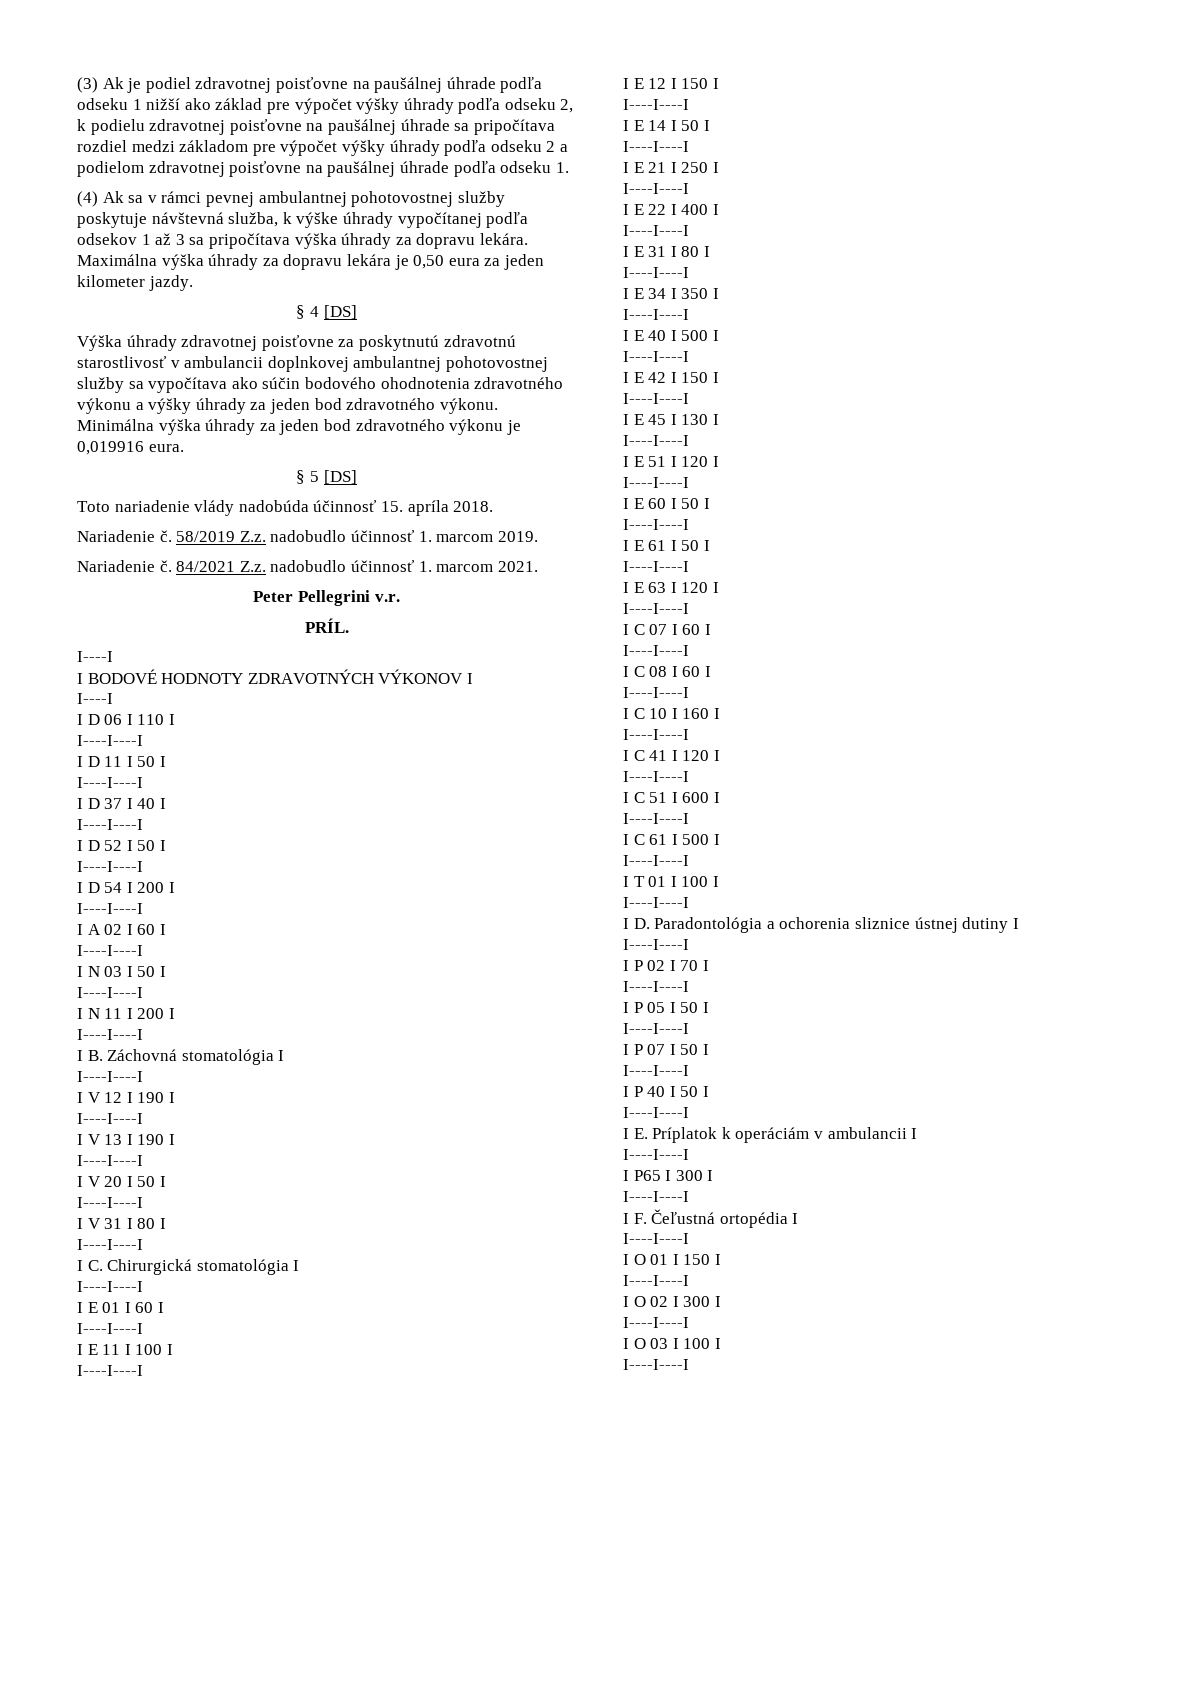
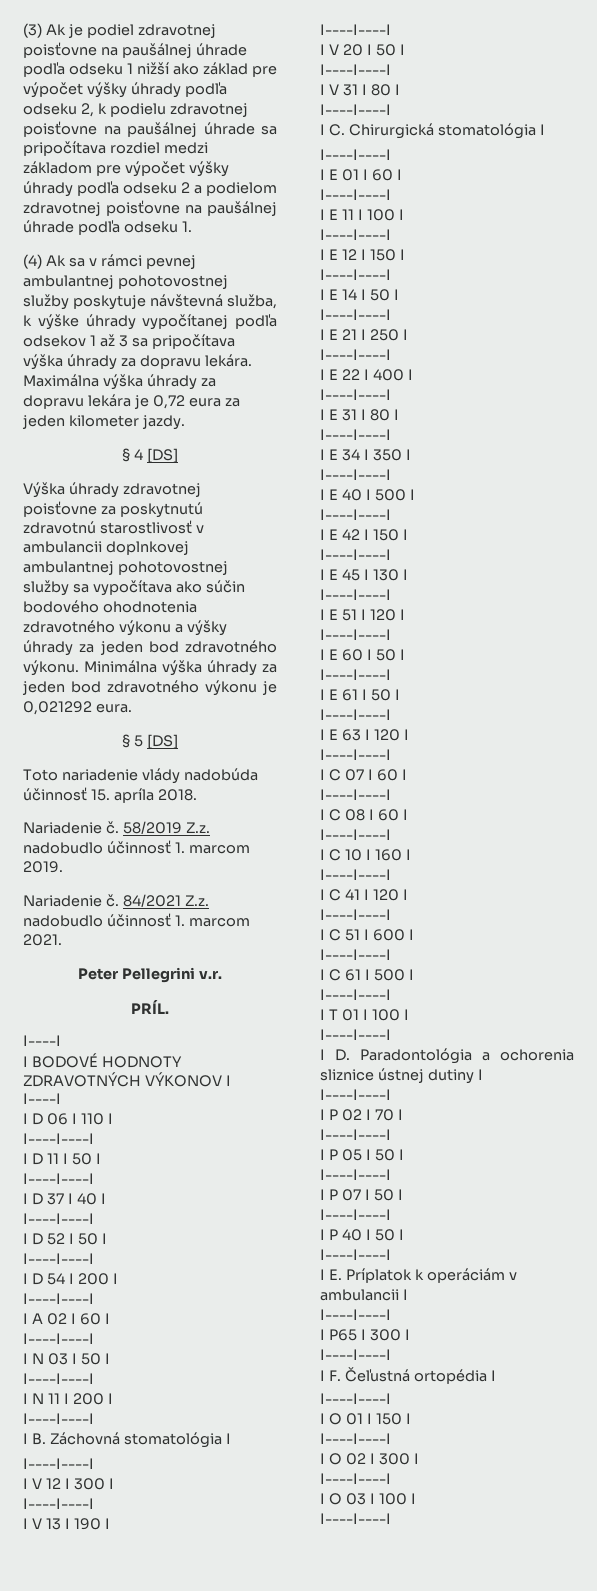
- Maximálna výška úhrady za dopravu lekára je 0,50 eura za jeden kilometer jazdy.
+ Maximálna výška úhrady za dopravu lekára je 0,72 eura za jeden kilometer jazdy.
- Minimálna výška úhrady za jeden bod zdravotného výkonu je 0,019916 eura.
+ Minimálna výška úhrady za jeden bod zdravotného výkonu je 0,021292 eura.
- I V 12 I 190 I
+ I V 12 I 300 I

